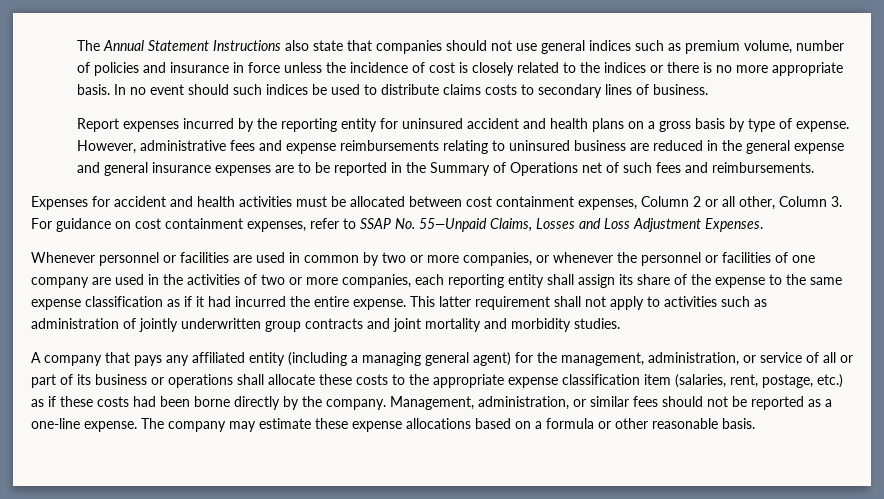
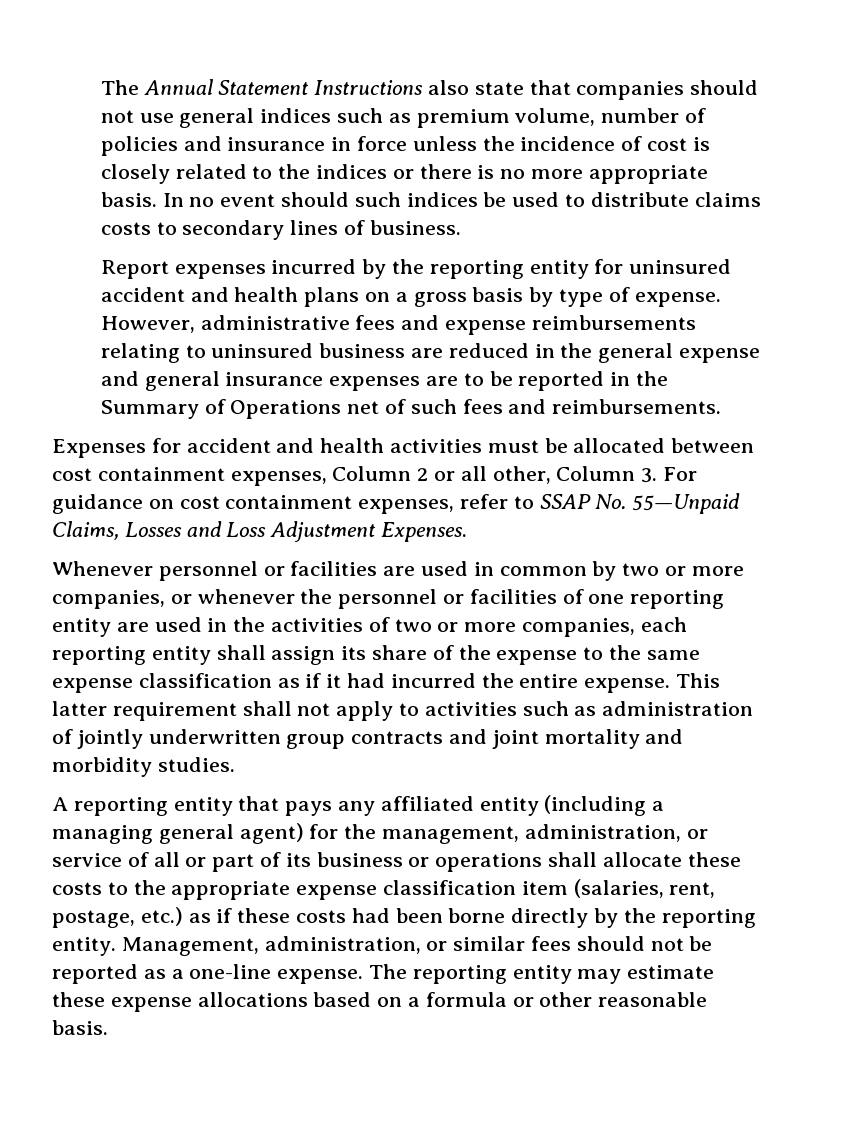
- Whenever personnel or facilities are used in common by two or more companies, or whenever the personnel or facilities of one company are used in the activities of two or more companies, each reporting entity shall assign its share of the expense to the same expense classification as if it had incurred the entire expense.
+ Whenever personnel or facilities are used in common by two or more companies, or whenever the personnel or facilities of one reporting entity are used in the activities of two or more companies, each reporting entity shall assign its share of the expense to the same expense classification as if it had incurred the entire expense.
- A company that pays any affiliated entity (including a managing general agent) for the management, administration, or service of all or part of its business or operations shall allocate these costs to the appropriate expense classification item (salaries, rent, postage, etc.) as if these costs had been borne directly by the company.
+ A reporting entity that pays any affiliated entity (including a managing general agent) for the management, administration, or service of all or part of its business or operations shall allocate these costs to the appropriate expense classification item (salaries, rent, postage, etc.) as if these costs had been borne directly by the reporting entity.
- The company may estimate these expense allocations based on a formula or other reasonable basis.
+ The reporting entity may estimate these expense allocations based on a formula or other reasonable basis.

